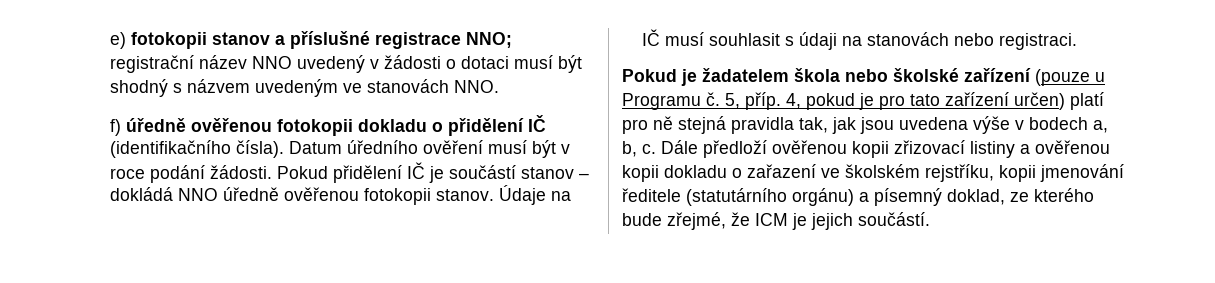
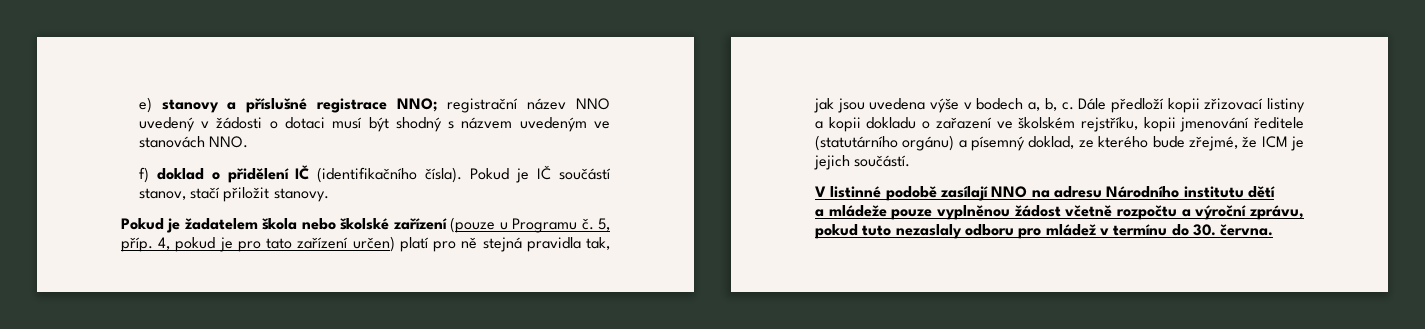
- e) fotokopii stanov a příslušné registrace NNO; registrační název NNO uvedený v žádosti o dotaci musí být shodný s názvem uvedeným ve stanovách NNO.
+ e) stanovy a příslušné registrace NNO; registrační název NNO uvedený v žádosti o dotaci musí být shodný s názvem uvedeným ve stanovách NNO.
- f) úředně ověřenou fotokopii dokladu o přidělení IČ (identifikačního čísla).
+ f) doklad o přidělení IČ (identifikačního čísla).
- Datum úředního ověření musí být v roce podání žádosti. Pokud přidělení IČ je součástí stanov – dokládá NNO úředně ověřenou fotokopii stanov. Údaje na IČ musí souhlasit s údaji na stanovách nebo registraci.
+ Pokud je IČ součástí stanov, stačí přiložit stanovy.
- Dále předloží ověřenou kopii zřizovací listiny a ověřenou kopii dokladu o zařazení ve školském rejstříku, kopii jmenování ředitele (statutárního orgánu) a písemný doklad, ze kterého bude zřejmé, že ICM je jejich součástí.
+ Dále předloží kopii zřizovací listiny a kopii dokladu o zařazení ve školském rejstříku, kopii jmenování ředitele (statutárního orgánu) a písemný doklad, ze kterého bude zřejmé, že ICM je jejich součástí.
+ V listinné podobě zasílají NNO na adresu Národního institutu dětí
+ a mládeže pouze vyplněnou žádost včetně rozpočtu a výroční zprávu, pokud tuto nezaslaly odboru pro mládež v termínu do 30. června.

